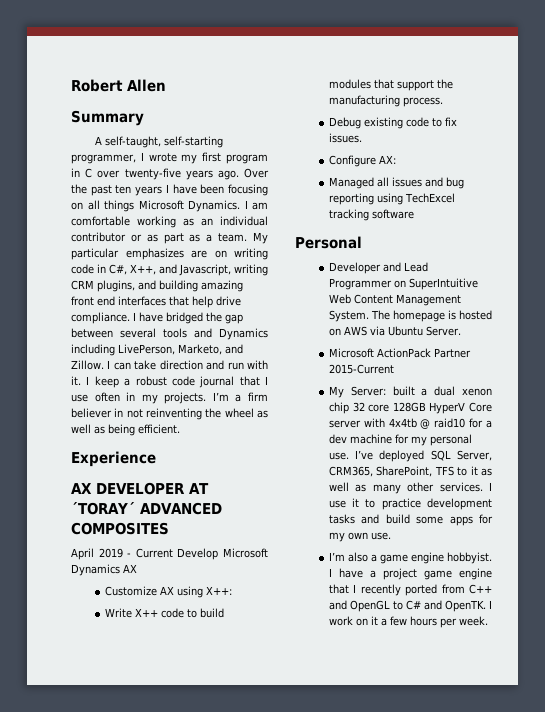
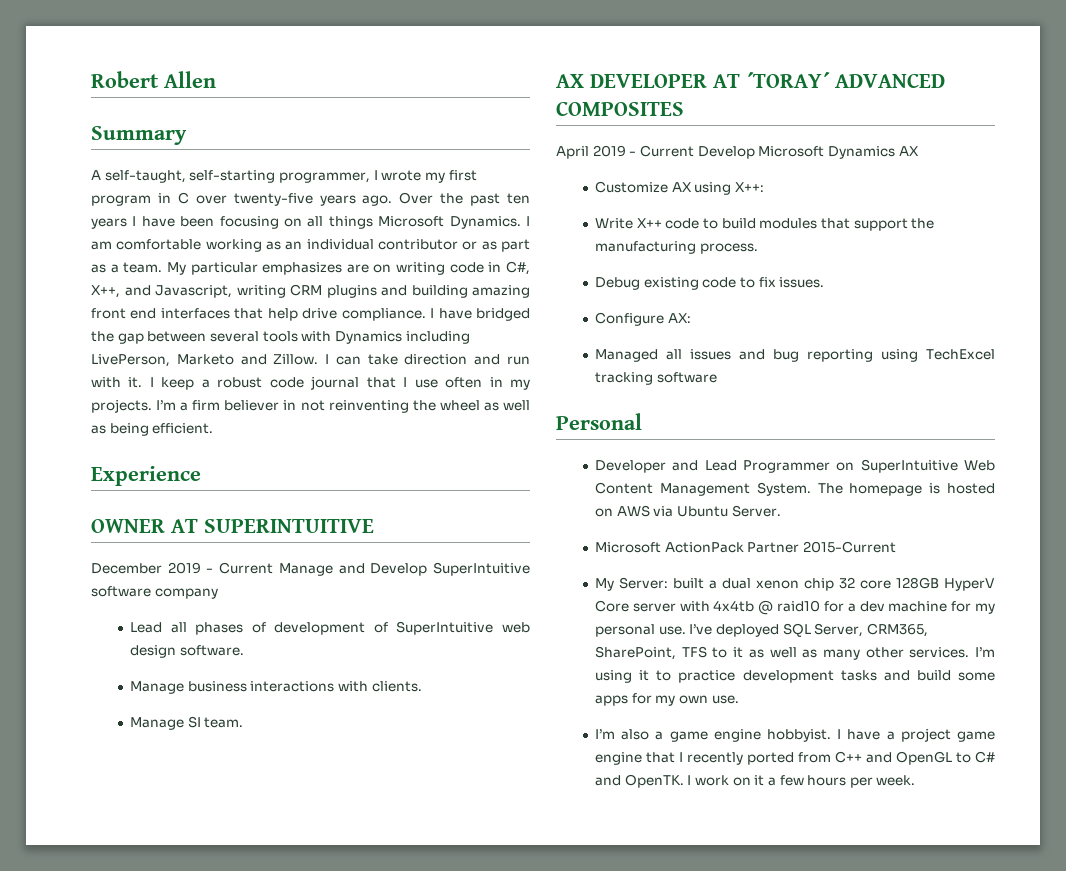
- My particular emphasizes are on writing code in C#, X++, and Javascript, writing CRM plugins, and building amazing front end interfaces that help drive compliance.
+ My particular emphasizes are on writing code in C#, X++, and Javascript, writing CRM plugins and building amazing front end interfaces that help drive compliance.
- I have bridged the gap between several tools and Dynamics including LivePerson, Marketo, and Zillow.
+ I have bridged the gap between several tools with Dynamics including LivePerson, Marketo and Zillow.
+ OWNER AT SUPERINTUITIVE
+ December 2019 - Current Manage and Develop SuperIntuitive software company
+ Lead all phases of development of SuperIntuitive web design software.
+ Manage business interactions with clients.
+ Manage SI team.
- I use it to practice development tasks and build some apps for my own use.
+ I’m using it to practice development tasks and build some apps for my own use.

